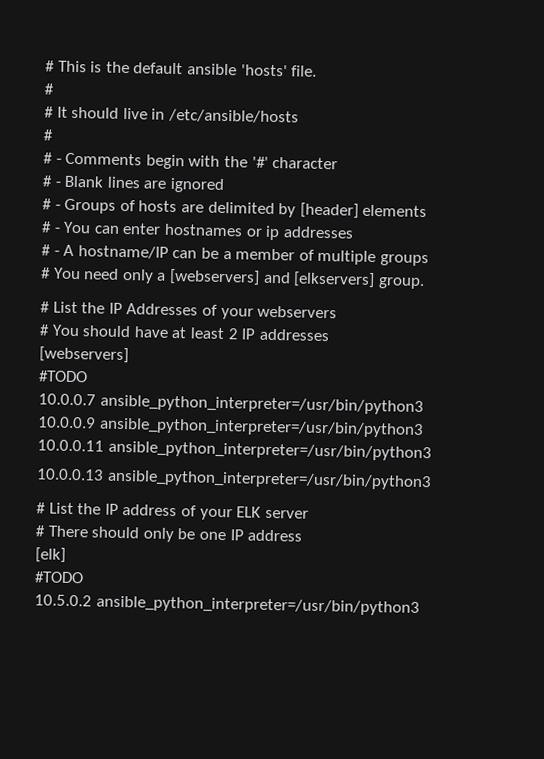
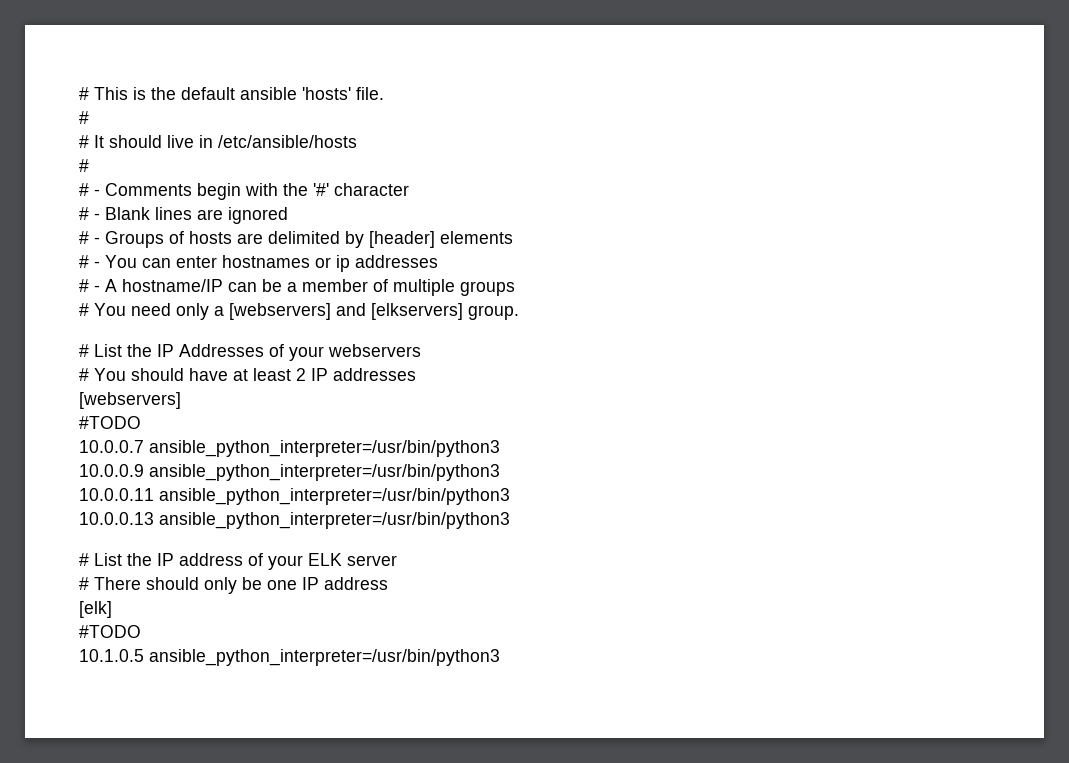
- 10.5.0.2 ansible_python_interpreter=/usr/bin/python3
+ 10.1.0.5 ansible_python_interpreter=/usr/bin/python3

